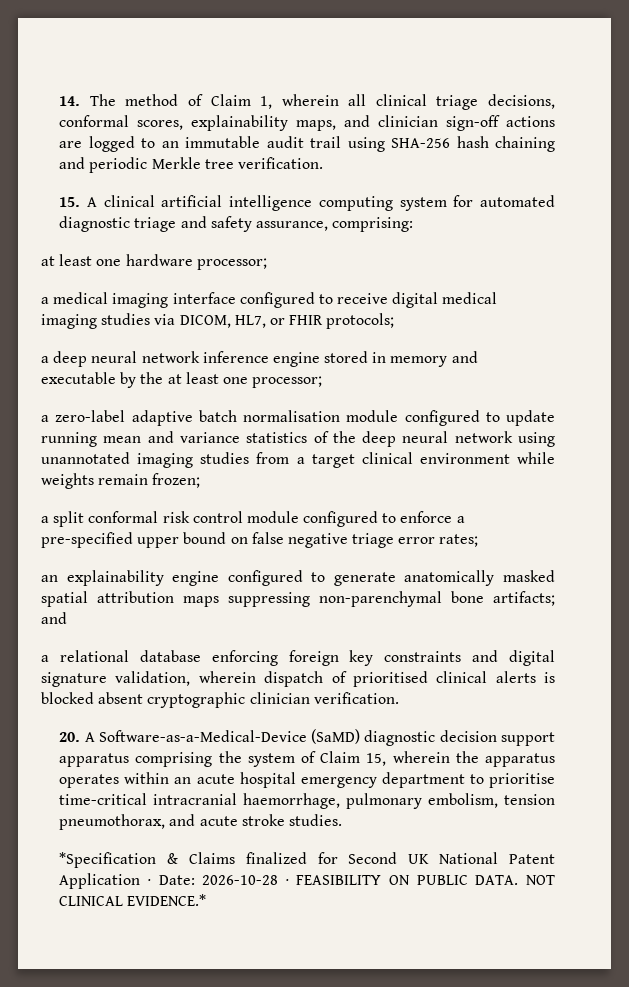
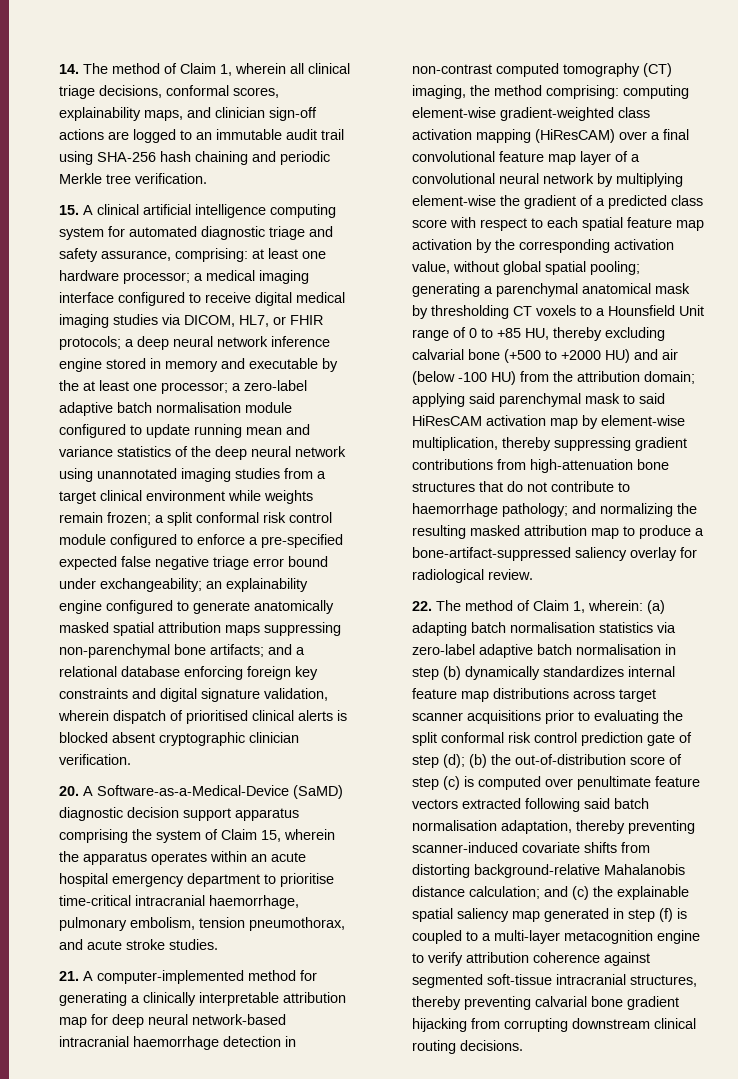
- 15. A clinical artificial intelligence computing system for automated diagnostic triage and safety assurance, comprising:
- at least one hardware processor;
- a medical imaging interface configured to receive digital medical imaging studies via DICOM, HL7, or FHIR protocols;
- a deep neural network inference engine stored in memory and executable by the at least one processor;
- a zero-label adaptive batch normalisation module configured to update running mean and variance statistics of the deep neural network using unannotated imaging studies from a target clinical environment while weights remain frozen;
- a split conformal risk control module configured to enforce a pre-specified upper bound on false negative triage error rates;
- an explainability engine configured to generate anatomically masked spatial attribution maps suppressing non-parenchymal bone artifacts; and
- a relational database enforcing foreign key constraints and digital signature validation, wherein dispatch of prioritised clinical alerts is blocked absent cryptographic clinician verification.
+ 15. A clinical artificial intelligence computing system for automated diagnostic triage and safety assurance, comprising: at least one hardware processor; a medical imaging interface configured to receive digital medical imaging studies via DICOM, HL7, or FHIR protocols; a deep neural network inference engine stored in memory and executable by the at least one processor; a zero-label adaptive batch normalisation module configured to update running mean and variance statistics of the deep neural network using unannotated imaging studies from a target clinical environment while weights remain frozen; a split conformal risk control module configured to enforce a pre-specified expected false negative triage error bound under exchangeability; an explainability engine configured to generate anatomically masked spatial attribution maps suppressing non-parenchymal bone artifacts; and a relational database enforcing foreign key constraints and digital signature validation, wherein dispatch of prioritised clinical alerts is blocked absent cryptographic clinician verification.
- *Specification & Claims finalized for Second UK National Patent Application · Date: 2026-10-28 · FEASIBILITY ON PUBLIC DATA. NOT CLINICAL EVIDENCE.*
+ 21. A computer-implemented method for generating a clinically interpretable attribution map for deep neural network-based intracranial haemorrhage detection in non-contrast computed tomography (CT) imaging, the method comprising: computing element-wise gradient-weighted class activation mapping (HiResCAM) over a final convolutional feature map layer of a convolutional neural network by multiplying element-wise the gradient of a predicted class score with respect to each spatial feature map activation by the corresponding activation value, without global spatial pooling; generating a parenchymal anatomical mask by thresholding CT voxels to a Hounsfield Unit range of 0 to +85 HU, thereby excluding calvarial bone (+500 to +2000 HU) and air (below -100 HU) from the attribution domain; applying said parenchymal mask to said HiResCAM activation map by element-wise multiplication, thereby suppressing gradient contributions from high-attenuation bone structures that do not contribute to haemorrhage pathology; and normalizing the resulting masked attribution map to produce a bone-artifact-suppressed saliency overlay for radiological review.
+ 22. The method of Claim 1, wherein: (a) adapting batch normalisation statistics via zero-label adaptive batch normalisation in step (b) dynamically standardizes internal feature map distributions across target scanner acquisitions prior to evaluating the split conformal risk control prediction gate of step (d); (b) the out-of-distribution score of step (c) is computed over penultimate feature vectors extracted following said batch normalisation adaptation, thereby preventing scanner-induced covariate shifts from distorting background-relative Mahalanobis distance calculation; and (c) the explainable spatial saliency map generated in step (f) is coupled to a multi-layer metacognition engine to verify attribution coherence against segmented soft-tissue intracranial structures, thereby preventing calvarial bone gradient hijacking from corrupting downstream clinical routing decisions.

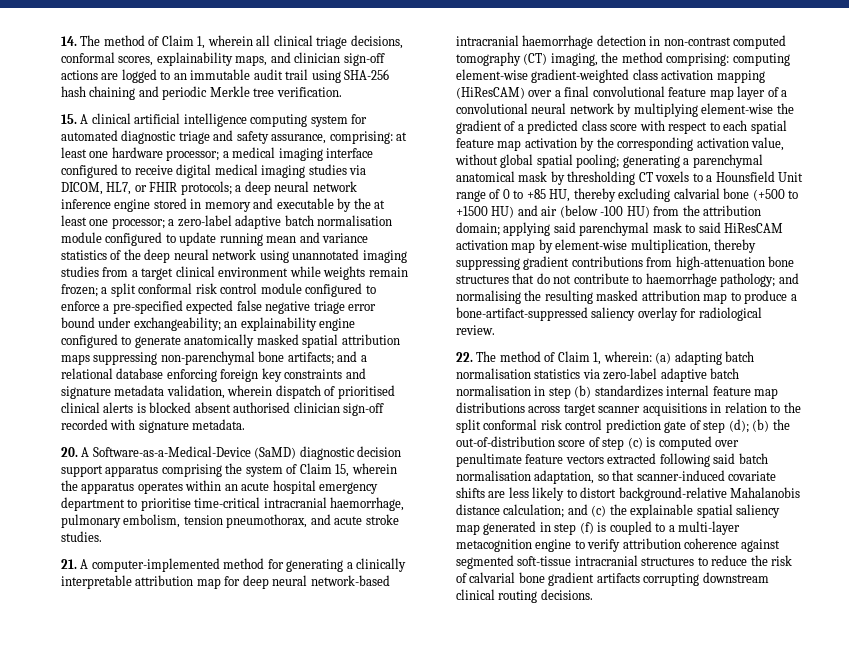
- and a relational database enforcing foreign key constraints and digital signature validation, wherein dispatch of prioritised clinical alerts is blocked absent cryptographic clinician verification.
+ and a relational database enforcing foreign key constraints and signature metadata validation, wherein dispatch of prioritised clinical alerts is blocked absent authorised clinician sign-off recorded with signature metadata.
- generating a parenchymal anatomical mask by thresholding CT voxels to a Hounsfield Unit range of 0 to +85 HU, thereby excluding calvarial bone (+500 to +2000 HU) and air (below -100 HU) from the attribution domain;
+ generating a parenchymal anatomical mask by thresholding CT voxels to a Hounsfield Unit range of 0 to +85 HU, thereby excluding calvarial bone (+500 to +1500 HU) and air (below -100 HU) from the attribution domain;
- and normalizing the resulting masked attribution map to produce a bone-artifact-suppressed saliency overlay for radiological review.
+ and normalising the resulting masked attribution map to produce a bone-artifact-suppressed saliency overlay for radiological review.
- (a) adapting batch normalisation statistics via zero-label adaptive batch normalisation in step (b) dynamically standardizes internal feature map distributions across target scanner acquisitions prior to evaluating the split conformal risk control prediction gate of step (d);
+ (a) adapting batch normalisation statistics via zero-label adaptive batch normalisation in step (b) standardizes internal feature map distributions across target scanner acquisitions in relation to the split conformal risk control prediction gate of step (d);
- (b) the out-of-distribution score of step (c) is computed over penultimate feature vectors extracted following said batch normalisation adaptation, thereby preventing scanner-induced covariate shifts from distorting background-relative Mahalanobis distance calculation;
+ (b) the out-of-distribution score of step (c) is computed over penultimate feature vectors extracted following said batch normalisation adaptation, so that scanner-induced covariate shifts are less likely to distort background-relative Mahalanobis distance calculation;
- and (c) the explainable spatial saliency map generated in step (f) is coupled to a multi-layer metacognition engine to verify attribution coherence against segmented soft-tissue intracranial structures, thereby preventing calvarial bone gradient hijacking from corrupting downstream clinical routing decisions.
+ and (c) the explainable spatial saliency map generated in step (f) is coupled to a multi-layer metacognition engine to verify attribution coherence against segmented soft-tissue intracranial structures to reduce the risk of calvarial bone gradient artifacts corrupting downstream clinical routing decisions.

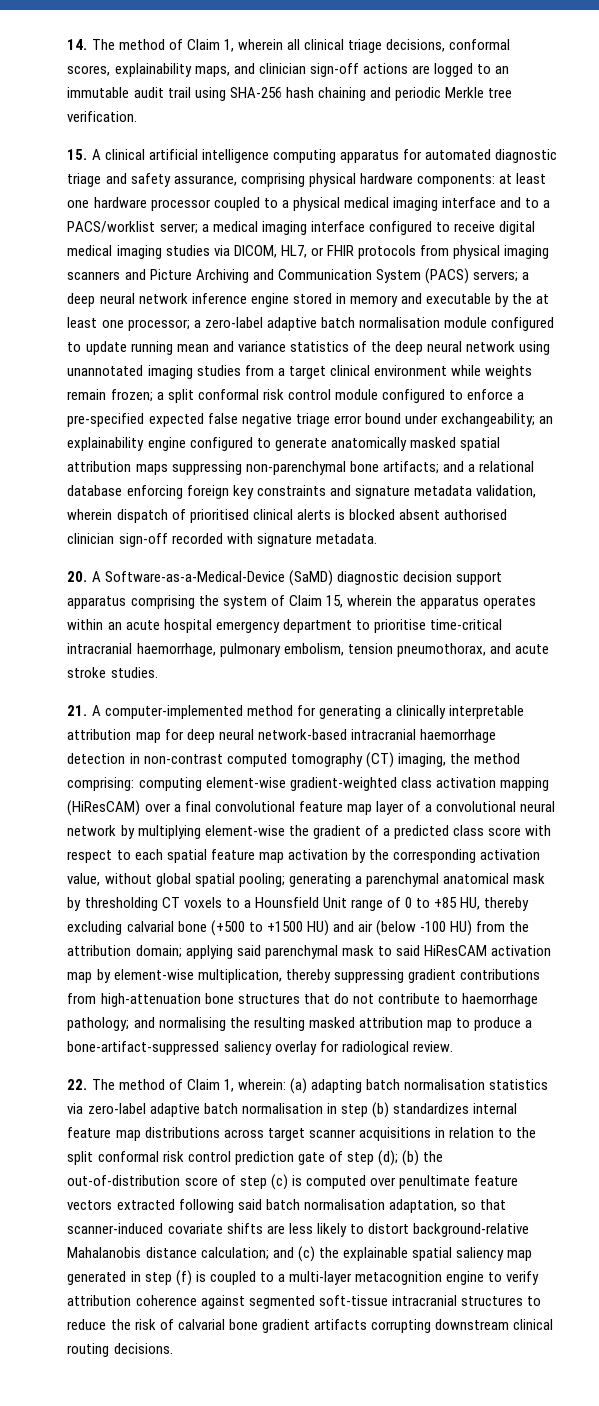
- 15. A clinical artificial intelligence computing system for automated diagnostic triage and safety assurance, comprising: at least one hardware processor;
+ 15. A clinical artificial intelligence computing apparatus for automated diagnostic triage and safety assurance, comprising physical hardware components: at least one hardware processor coupled to a physical medical imaging interface and to a PACS/worklist server;
- a medical imaging interface configured to receive digital medical imaging studies via DICOM, HL7, or FHIR protocols;
+ a medical imaging interface configured to receive digital medical imaging studies via DICOM, HL7, or FHIR protocols from physical imaging scanners and Picture Archiving and Communication System (PACS) servers;

